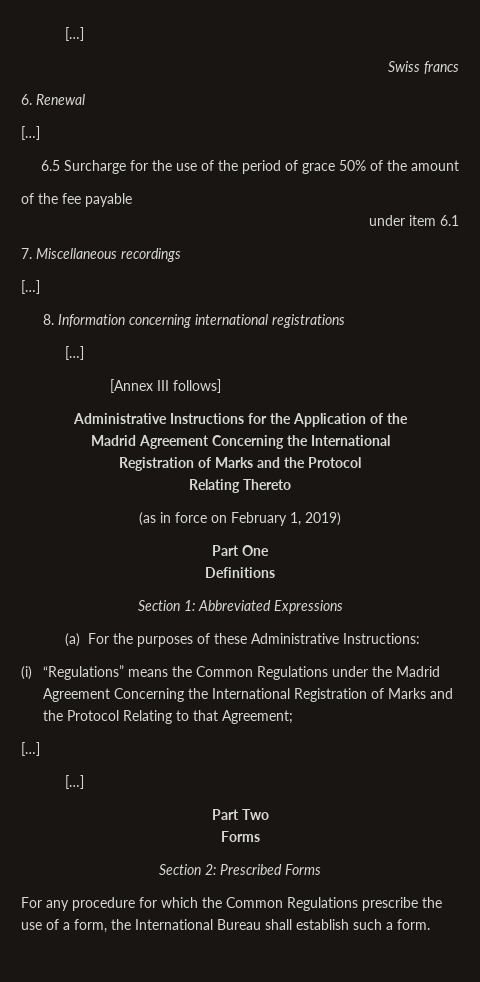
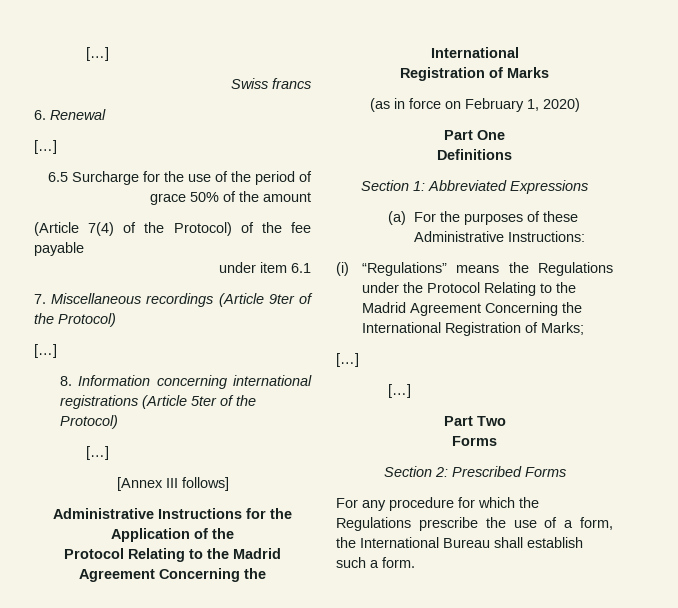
- of the fee payable
+ (Article 7(4) of the Protocol) of the fee payable
- 7. Miscellaneous recordings
+ 7. Miscellaneous recordings (Article 9ter of the Protocol)
- 8. Information concerning international registrations
+ 8. Information concerning international registrations (Article 5ter of the Protocol)
  Administrative Instructions for the Application of the
- Madrid Agreement Concerning the International
- Registration of Marks and the Protocol
- Relating Thereto
+ Protocol Relating to the Madrid Agreement Concerning the International
+ Registration of Marks
- (as in force on February 1, 2019)
+ (as in force on February 1, 2020)
- (i) “Regulations” means the Common Regulations under the Madrid Agreement Concerning the International Registration of Marks and the Protocol Relating to that Agreement;
+ (i) “Regulations” means the Regulations under the Protocol Relating to the Madrid Agreement Concerning the International Registration of Marks;
- For any procedure for which the Common Regulations prescribe the use of a form, the International Bureau shall establish such a form.
+ For any procedure for which the Regulations prescribe the use of a form, the International Bureau shall establish such a form.

